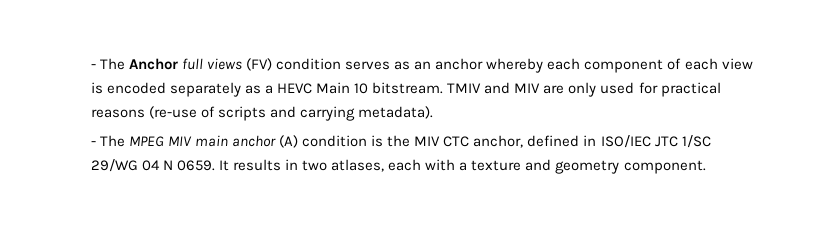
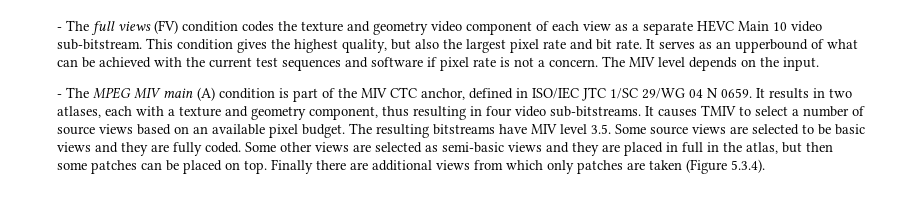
- - The Anchor full views (FV) condition serves as an anchor whereby each component of each view is encoded separately as a HEVC Main 10 bitstream. TMIV and MIV are only used for practical reasons (re-use of scripts and carrying metadata).
+ - The full views (FV) condition codes the texture and geometry video component of each view as a separate HEVC Main 10 video sub-bitstream. This condition gives the highest quality, but also the largest pixel rate and bit rate. It serves as an upperbound of what can be achieved with the current test sequences and software if pixel rate is not a concern. The MIV level depends on the input.
- - The MPEG MIV main anchor (A) condition is the MIV CTC anchor, defined in ISO/IEC JTC 1/SC 29/WG 04 N 0659.
+ - The MPEG MIV main (A) condition is part of the MIV CTC anchor, defined in ISO/IEC JTC 1/SC 29/WG 04 N 0659.
- It results in two atlases, each with a texture and geometry component.
+ It results in two atlases, each with a texture and geometry component, thus resulting in four video sub-bitstreams. It causes TMIV to select a number of source views based on an available pixel budget. The resulting bitstreams have MIV level 3.5. Some source views are selected to be basic views and they are fully coded. Some other views are selected as semi-basic views and they are placed in full in the atlas, but then some patches can be placed on top. Finally there are additional views from which only patches are taken (Figure 5.3.4).

